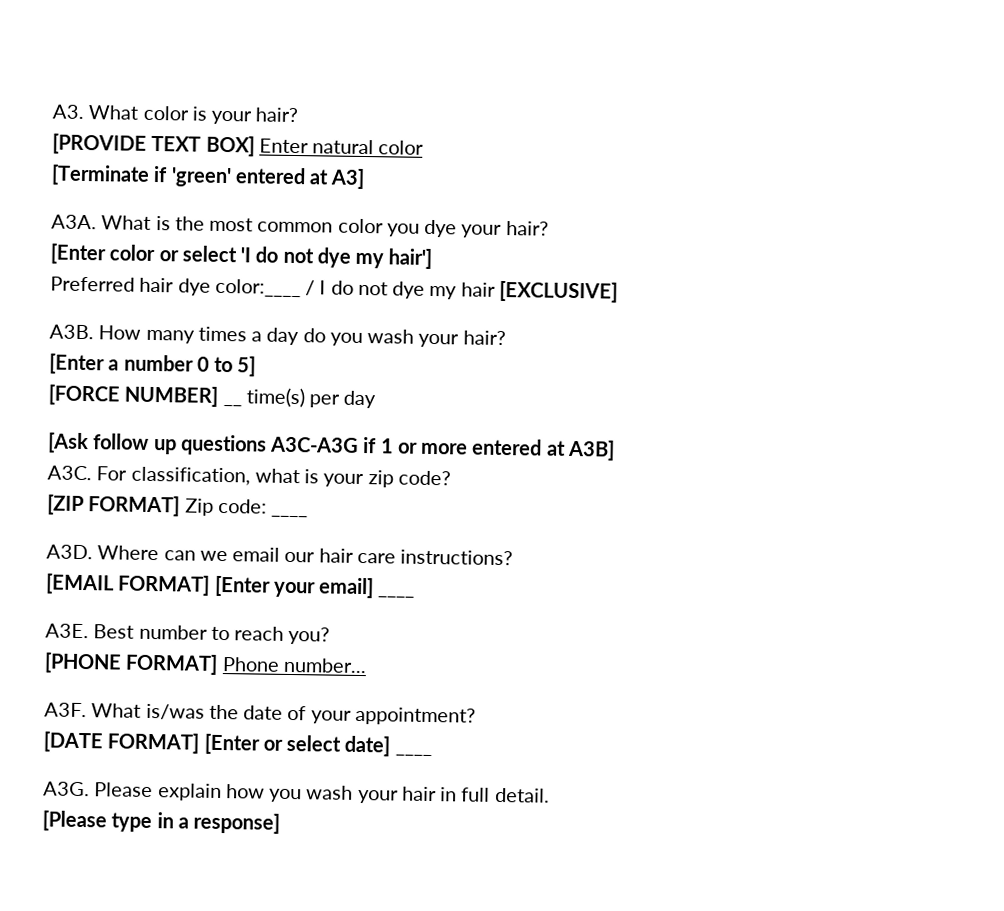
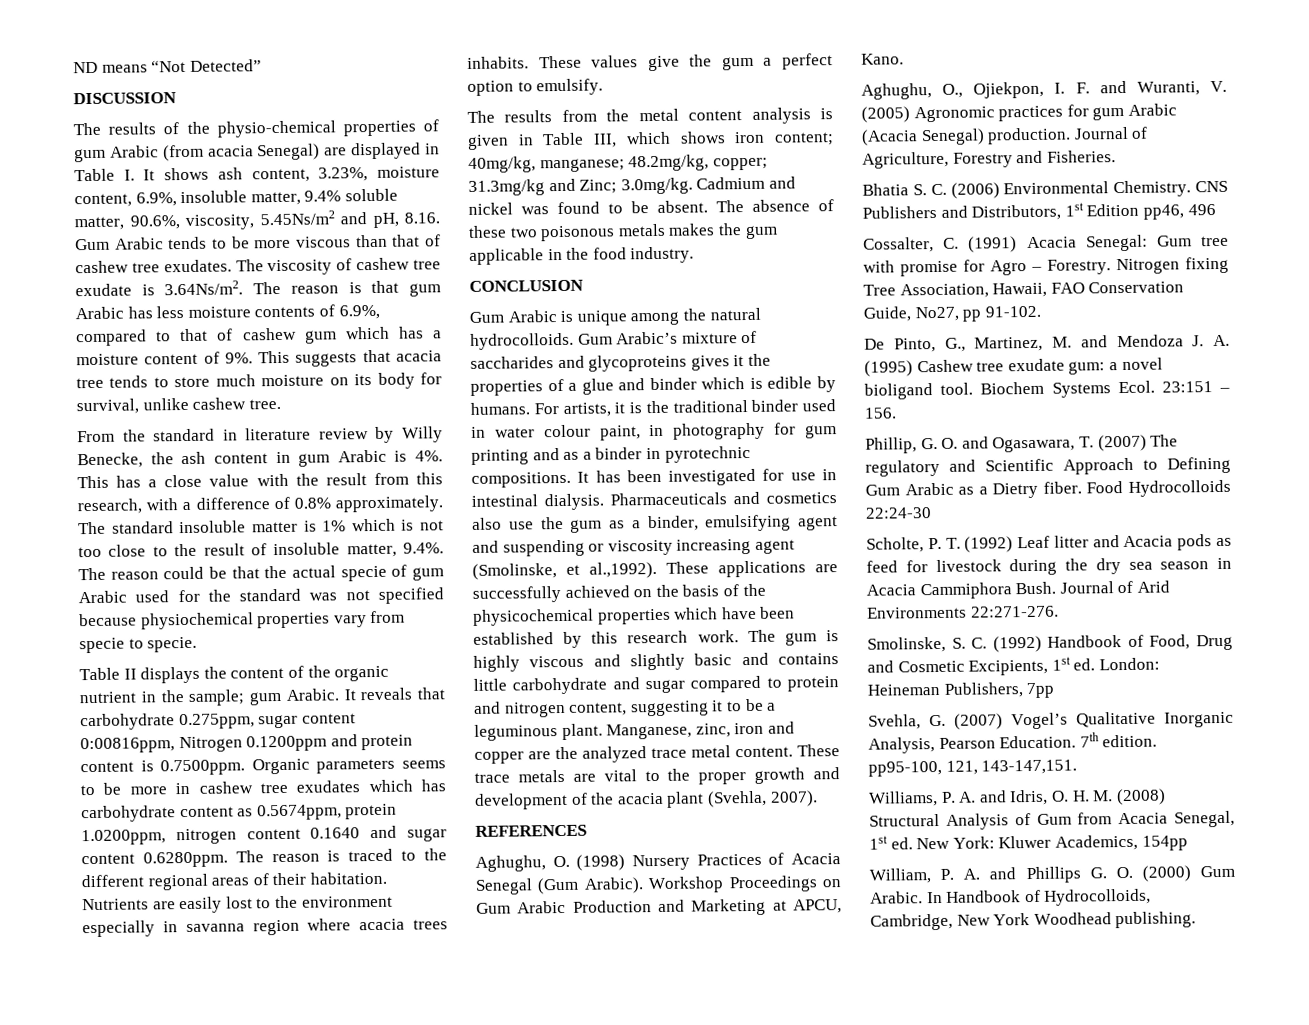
- A3. What color is your hair?
- [PROVIDE TEXT BOX] Enter natural color
- [Terminate if 'green' entered at A3]
- A3A. What is the most common color you dye your hair?
- [Enter color or select 'I do not dye my hair']
- Preferred hair dye color:____ / I do not dye my hair [EXCLUSIVE]
- A3B. How many times a day do you wash your hair?
- [Enter a number 0 to 5]
- [FORCE NUMBER] __ time(s) per day
- [Ask follow up questions A3C-A3G if 1 or more entered at A3B]
- A3C. For classification, what is your zip code?
- [ZIP FORMAT] Zip code: ____
- A3D. Where can we email our hair care instructions?
- [EMAIL FORMAT] [Enter your email] ____
- A3E. Best number to reach you?
- [PHONE FORMAT] Phone number...
- A3F. What is/was the date of your appointment?
- [DATE FORMAT] [Enter or select date] ____
- A3G. Please explain how you wash your hair in full detail.
- [Please type in a response]
+ ND means “Not Detected”
+ DISCUSSION
+ The results of the physio-chemical properties of gum Arabic (from acacia Senegal) are displayed in Table I. It shows ash content, 3.23%, moisture content, 6.9%, insoluble matter, 9.4% soluble matter, 90.6%, viscosity, 5.45Ns/m2 and pH, 8.16. Gum Arabic tends to be more viscous than that of cashew tree exudates. The viscosity of cashew tree exudate is 3.64Ns/m2. The reason is that gum Arabic has less moisture contents of 6.9%, compared to that of cashew gum which has a moisture content of 9%. This suggests that acacia tree tends to store much moisture on its body for survival, unlike cashew tree.
+ From the standard in literature review by Willy Benecke, the ash content in gum Arabic is 4%. This has a close value with the result from this research, with a difference of 0.8% approximately. The standard insoluble matter is 1% which is not too close to the result of insoluble matter, 9.4%. The reason could be that the actual specie of gum Arabic used for the standard was not specified because physiochemical properties vary from specie to specie.
+ Table II displays the content of the organic nutrient in the sample; gum Arabic. It reveals that carbohydrate 0.275ppm, sugar content 0:00816ppm, Nitrogen 0.1200ppm and protein content is 0.7500ppm. Organic parameters seems to be more in cashew tree exudates which has carbohydrate content as 0.5674ppm, protein 1.0200ppm, nitrogen content 0.1640 and sugar content 0.6280ppm. The reason is traced to the different regional areas of their habitation. Nutrients are easily lost to the environment especially in savanna region where acacia trees inhabits. These values give the gum a perfect option to emulsify.
+ The results from the metal content analysis is given in Table III, which shows iron content; 40mg/kg, manganese; 48.2mg/kg, copper; 31.3mg/kg and Zinc; 3.0mg/kg. Cadmium and nickel was found to be absent. The absence of these two poisonous metals makes the gum applicable in the food industry.
+ CONCLUSION
+ Gum Arabic is unique among the natural hydrocolloids. Gum Arabic’s mixture of saccharides and glycoproteins gives it the properties of a glue and binder which is edible by humans. For artists, it is the traditional binder used in water colour paint, in photography for gum printing and as a binder in pyrotechnic compositions. It has been investigated for use in intestinal dialysis. Pharmaceuticals and cosmetics also use the gum as a binder, emulsifying agent and suspending or viscosity increasing agent (Smolinske, et al.,1992). These applications are successfully achieved on the basis of the physicochemical properties which have been established by this research work. The gum is highly viscous and slightly basic and contains little carbohydrate and sugar compared to protein and nitrogen content, suggesting it to be a leguminous plant. Manganese, zinc, iron and copper are the analyzed trace metal content. These trace metals are vital to the proper growth and development of the acacia plant (Svehla, 2007).
+ REFERENCES
+ Aghughu, O. (1998) Nursery Practices of Acacia Senegal (Gum Arabic). Workshop Proceedings on Gum Arabic Production and Marketing at APCU, Kano.
+ Aghughu, O., Ojiekpon, I. F. and Wuranti, V. (2005) Agronomic practices for gum Arabic (Acacia Senegal) production. Journal of Agriculture, Forestry and Fisheries.
+ Bhatia S. C. (2006) Environmental Chemistry. CNS Publishers and Distributors, 1st Edition pp46, 496
+ Cossalter, C. (1991) Acacia Senegal: Gum tree with promise for Agro – Forestry. Nitrogen fixing Tree Association, Hawaii, FAO Conservation Guide, No27, pp 91-102.
+ De Pinto, G., Martinez, M. and Mendoza J. A. (1995) Cashew tree exudate gum: a novel bioligand tool. Biochem Systems Ecol. 23:151 – 156.
+ Phillip, G. O. and Ogasawara, T. (2007) The regulatory and Scientific Approach to Defining Gum Arabic as a Dietry fiber. Food Hydrocolloids 22:24-30
+ Scholte, P. T. (1992) Leaf litter and Acacia pods as feed for livestock during the dry sea season in Acacia Cammiphora Bush. Journal of Arid Environments 22:271-276.
+ Smolinske, S. C. (1992) Handbook of Food, Drug and Cosmetic Excipients, 1st ed. London: Heineman Publishers, 7pp
+ Svehla, G. (2007) Vogel’s Qualitative Inorganic Analysis, Pearson Education. 7th edition. pp95-100, 121, 143-147,151.
+ Williams, P. A. and Idris, O. H. M. (2008) Structural Analysis of Gum from Acacia Senegal, 1st ed. New York: Kluwer Academics, 154pp
+ William, P. A. and Phillips G. O. (2000) Gum Arabic. In Handbook of Hydrocolloids, Cambridge, New York Woodhead publishing.

